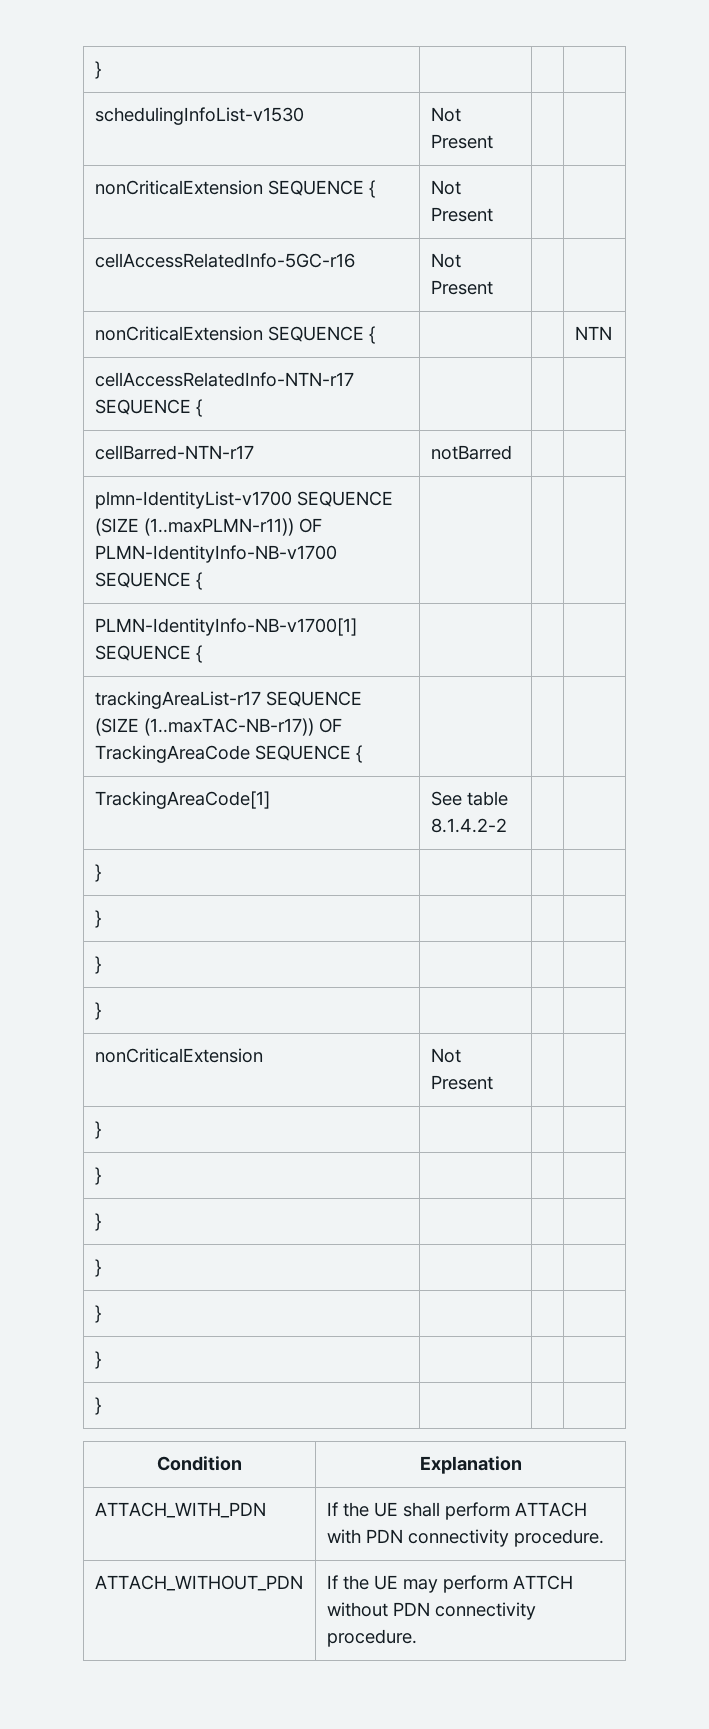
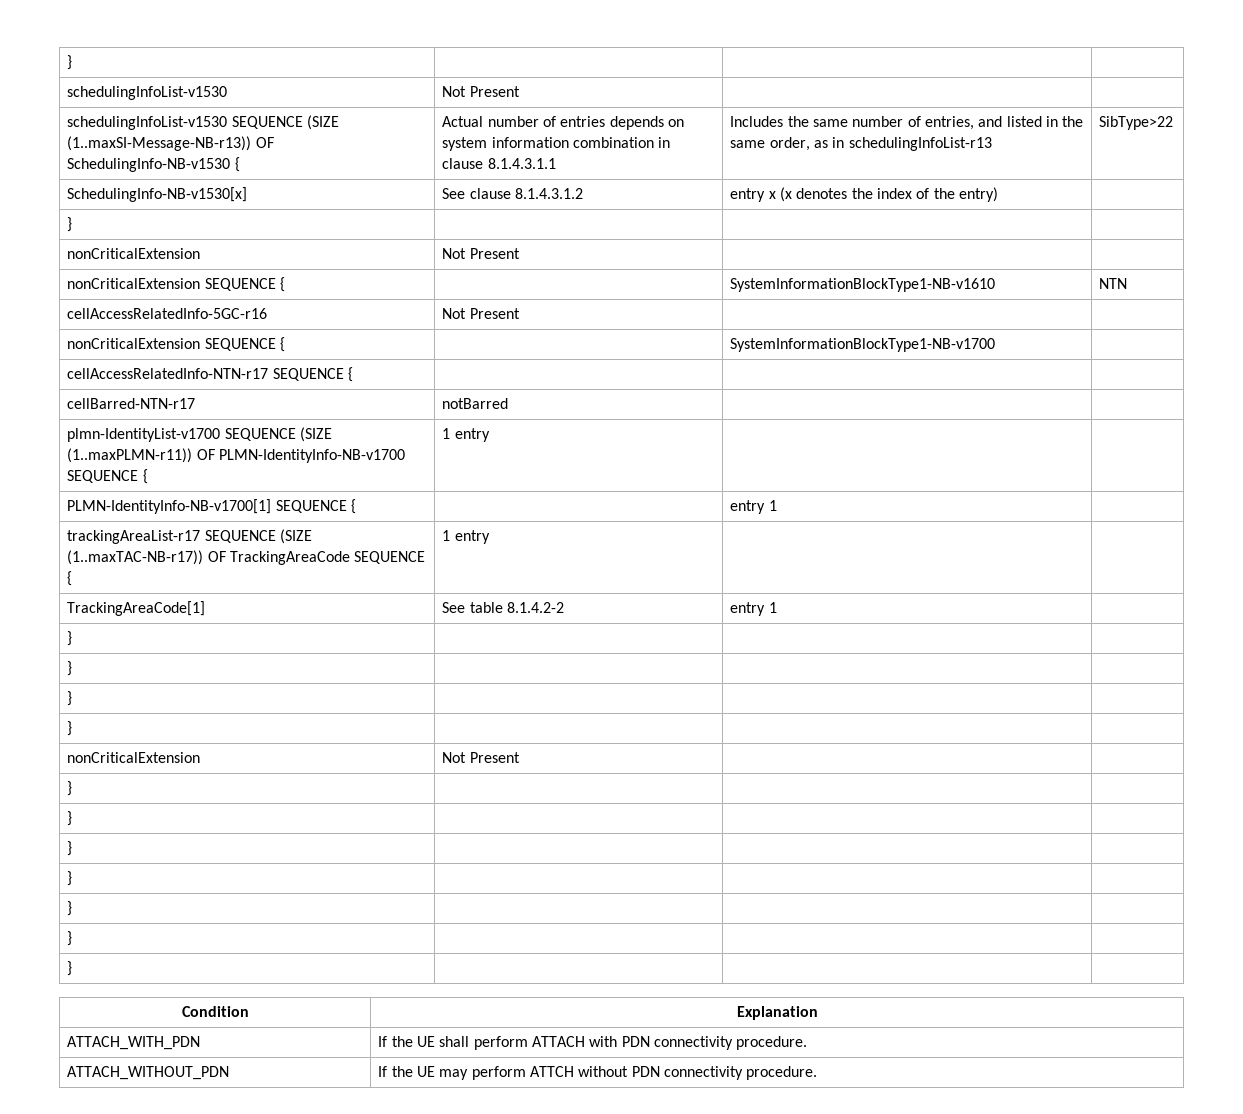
- nonCriticalExtension SEQUENCE { | Not Present | |
+ schedulingInfoList-v1530 SEQUENCE (SIZE (1..maxSI-Message-NB-r13)) OF SchedulingInfo-NB-v1530 { | Actual number of entries depends on system information combination in clause 8.1.4.3.1.1 | Includes the same number of entries, and listed in the same order, as in schedulingInfoList-r13 | SibType>22
+ SchedulingInfo-NB-v1530[x] | See clause 8.1.4.3.1.2 | entry x (x denotes the index of the entry) |
+ } | | |
+ nonCriticalExtension | Not Present | |
+ nonCriticalExtension SEQUENCE { | | SystemInformationBlockType1-NB-v1610 | NTN
- nonCriticalExtension SEQUENCE { | | | NTN
+ nonCriticalExtension SEQUENCE { | | SystemInformationBlockType1-NB-v1700 |
- plmn-IdentityList-v1700 SEQUENCE (SIZE (1..maxPLMN-r11)) OF PLMN-IdentityInfo-NB-v1700 SEQUENCE { | | |
+ plmn-IdentityList-v1700 SEQUENCE (SIZE (1..maxPLMN-r11)) OF PLMN-IdentityInfo-NB-v1700 SEQUENCE { | 1 entry | |
- PLMN-IdentityInfo-NB-v1700[1] SEQUENCE { | | |
+ PLMN-IdentityInfo-NB-v1700[1] SEQUENCE { | | entry 1 |
- trackingAreaList-r17 SEQUENCE (SIZE (1..maxTAC-NB-r17)) OF TrackingAreaCode SEQUENCE { | | |
+ trackingAreaList-r17 SEQUENCE (SIZE (1..maxTAC-NB-r17)) OF TrackingAreaCode SEQUENCE { | 1 entry | |
- TrackingAreaCode[1] | See table 8.1.4.2-2 | |
+ TrackingAreaCode[1] | See table 8.1.4.2-2 | entry 1 |

